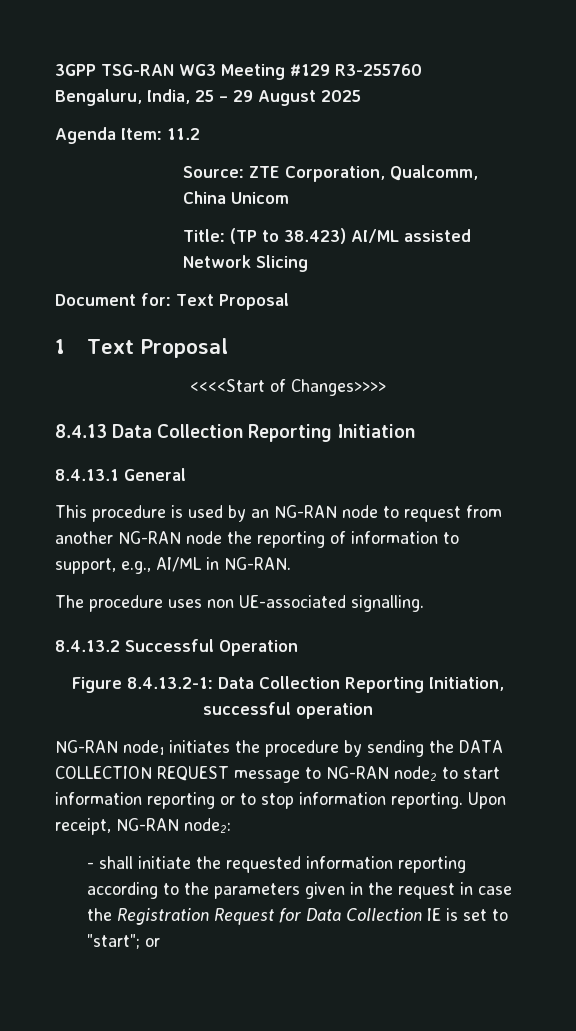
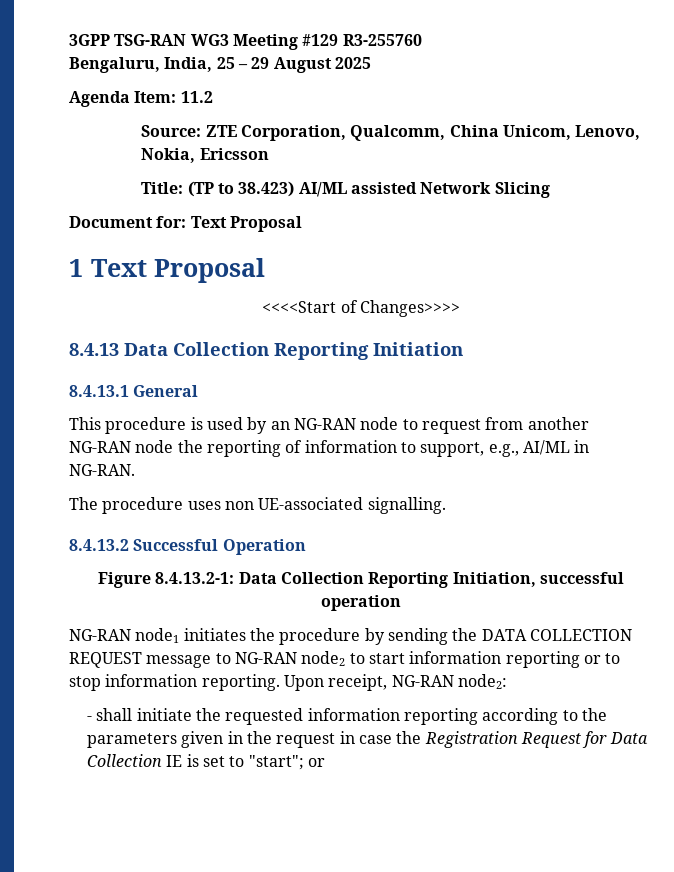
- Source: ZTE Corporation, Qualcomm, China Unicom
+ Source: ZTE Corporation, Qualcomm, China Unicom, Lenovo, Nokia, Ericsson

